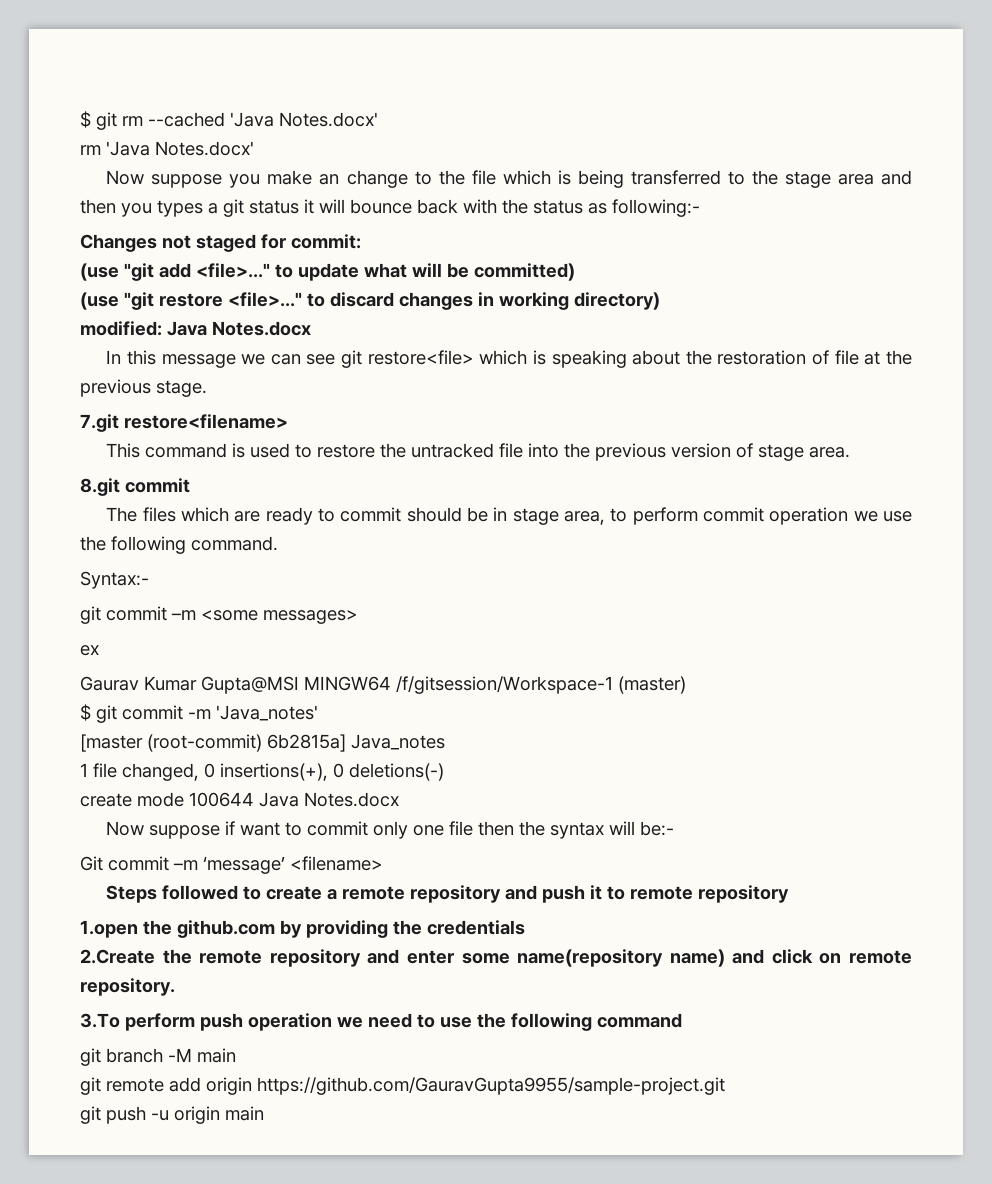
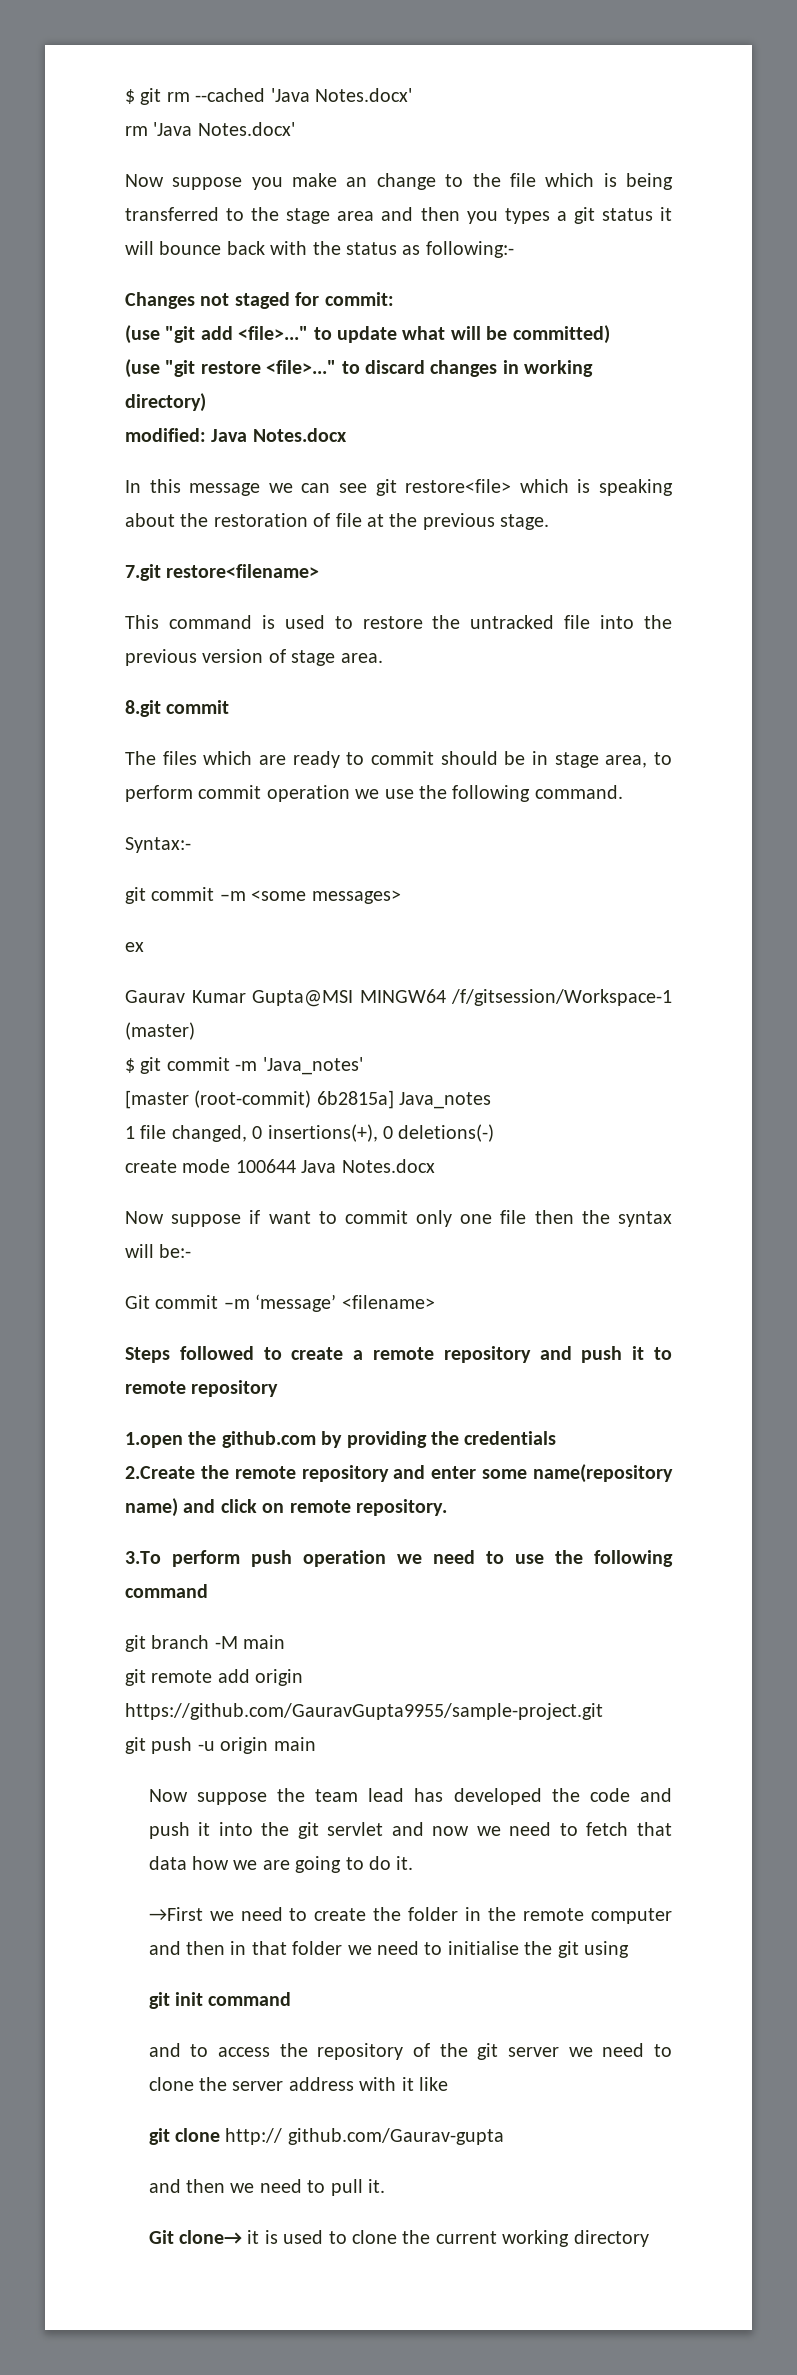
+ Now suppose the team lead has developed the code and push it into the git servlet and now we need to fetch that data how we are going to do it.
+ →First we need to create the folder in the remote computer and then in that folder we need to initialise the git using
+ git init command
+ and to access the repository of the git server we need to clone the server address with it like
+ git clone http:// github.com/Gaurav-gupta
+ and then we need to pull it.
+ Git clone→ it is used to clone the current working directory

